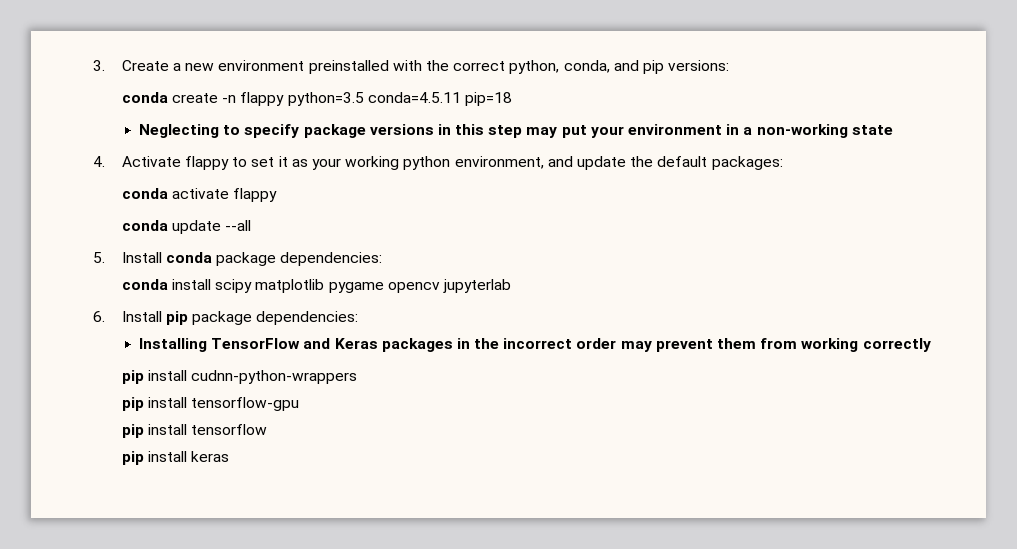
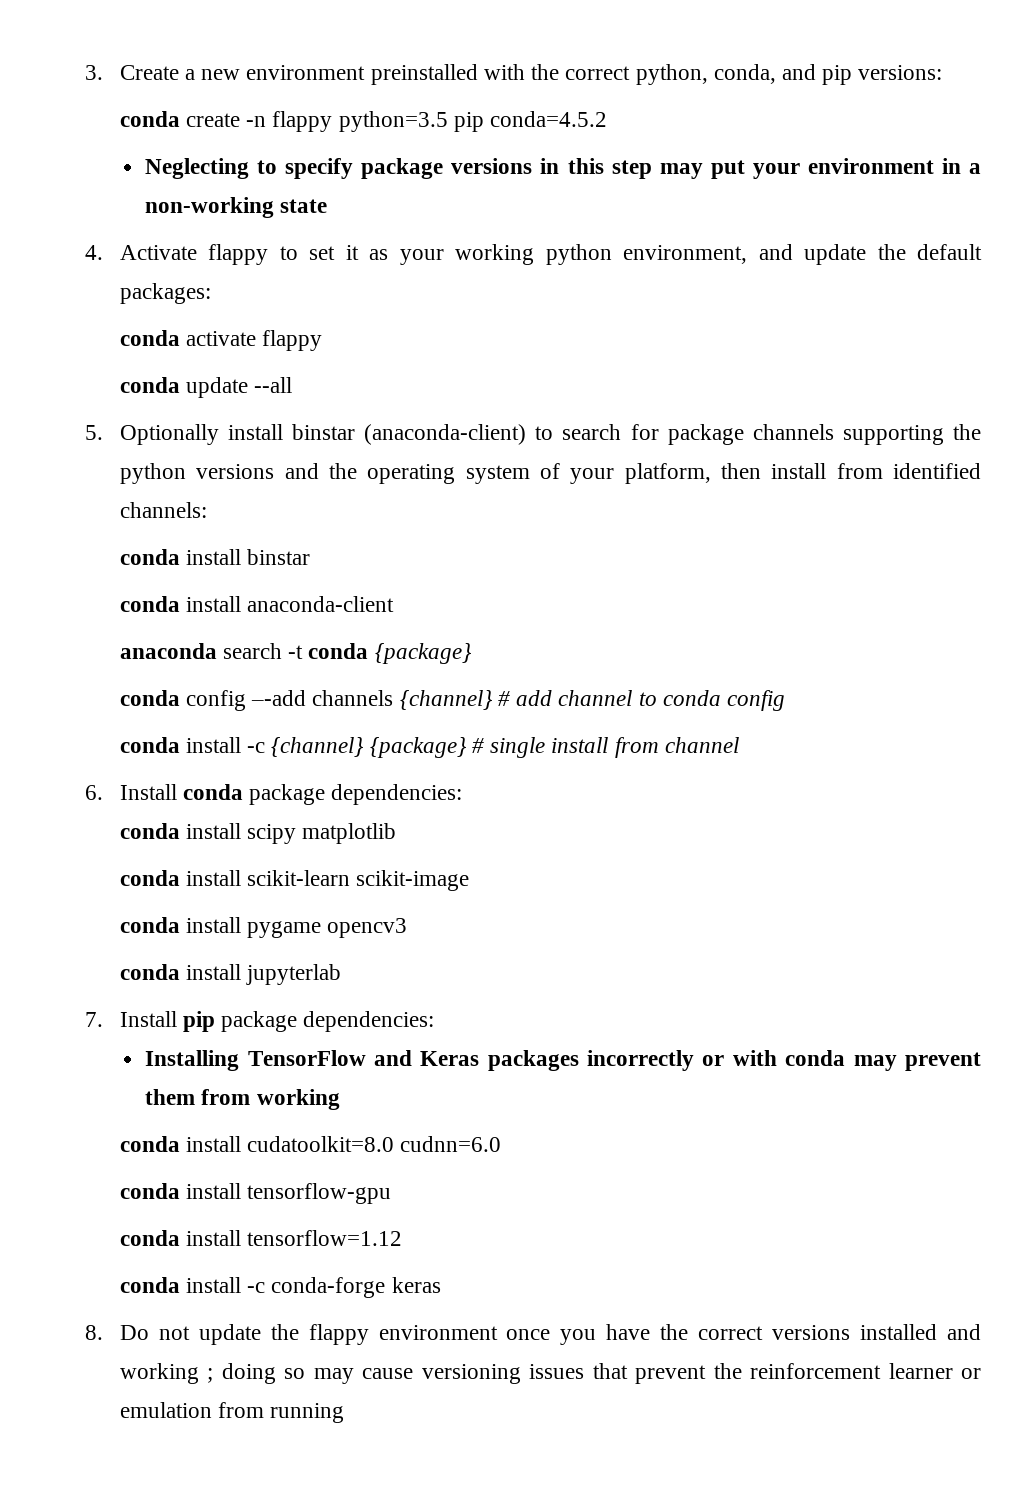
- conda create -n flappy python=3.5 conda=4.5.11 pip=18
+ conda create -n flappy python=3.5 pip conda=4.5.2
- 5. Install conda package dependencies:
+ 5. Optionally install binstar (anaconda-client) to search for package channels supporting the python versions and the operating system of your platform, then install from identified channels:
+ conda install binstar
+ conda install anaconda-client
+ anaconda search -t conda {package}
+ conda config –-add channels {channel} # add channel to conda config
+ conda install -c {channel} {package} # single install from channel
+ 6. Install conda package dependencies:
- conda install scipy matplotlib pygame opencv jupyterlab
+ conda install scipy matplotlib
+ conda install scikit-learn scikit-image
+ conda install pygame opencv3
+ conda install jupyterlab
- 6. Install pip package dependencies:
+ 7. Install pip package dependencies:
- Installing TensorFlow and Keras packages in the incorrect order may prevent them from working correctly
- pip install cudnn-python-wrappers
- pip install tensorflow-gpu
- pip install tensorflow
- pip install keras
+ Installing TensorFlow and Keras packages incorrectly or with conda may prevent them from working
+ conda install cudatoolkit=8.0 cudnn=6.0
+ conda install tensorflow-gpu
+ conda install tensorflow=1.12
+ conda install -c conda-forge keras
+ 8. Do not update the flappy environment once you have the correct versions installed and working ; doing so may cause versioning issues that prevent the reinforcement learner or emulation from running

